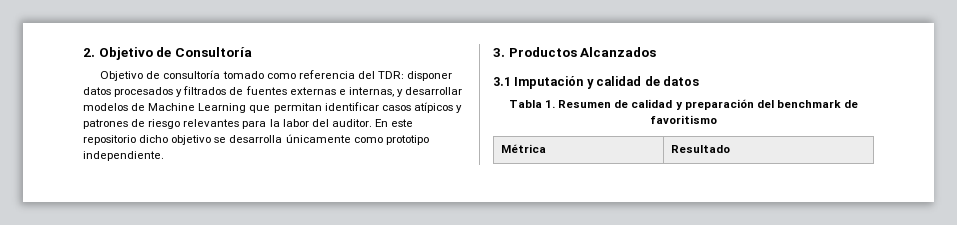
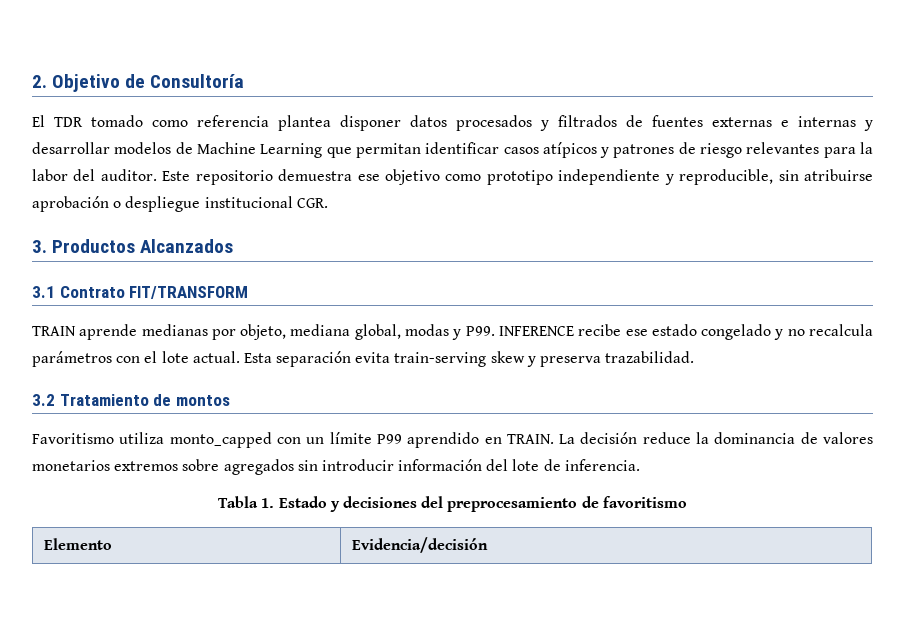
- Objetivo de consultoría tomado como referencia del TDR: disponer datos procesados y filtrados de fuentes externas e internas, y desarrollar modelos de Machine Learning que permitan identificar casos atípicos y patrones de riesgo relevantes para la labor del auditor.
+ El TDR tomado como referencia plantea disponer datos procesados y filtrados de fuentes externas e internas y desarrollar modelos de Machine Learning que permitan identificar casos atípicos y patrones de riesgo relevantes para la labor del auditor.
- En este repositorio dicho objetivo se desarrolla únicamente como prototipo independiente.
+ Este repositorio demuestra ese objetivo como prototipo independiente y reproducible, sin atribuirse aprobación o despliegue institucional CGR.
  3. Productos Alcanzados
- 3.1 Imputación y calidad de datos
- Tabla 1. Resumen de calidad y preparación del benchmark de favoritismo
+ 3.1 Contrato FIT/TRANSFORM
+ TRAIN aprende medianas por objeto, mediana global, modas y P99. INFERENCE recibe ese estado congelado y no recalcula parámetros con el lote actual. Esta separación evita train-serving skew y preserva trazabilidad.
+ 3.2 Tratamiento de montos
+ Favoritismo utiliza monto_capped con un límite P99 aprendido en TRAIN. La decisión reduce la dominancia de valores monetarios extremos sobre agregados sin introducir información del lote de inferencia.
+ Tabla 1. Estado y decisiones del preprocesamiento de favoritismo
- Métrica | Resultado
+ Elemento | Evidencia/decisión

